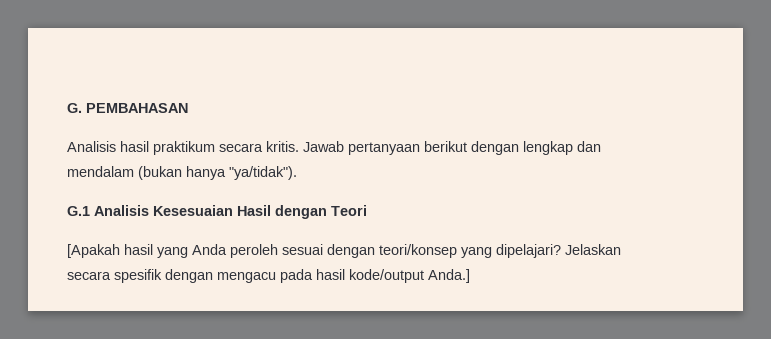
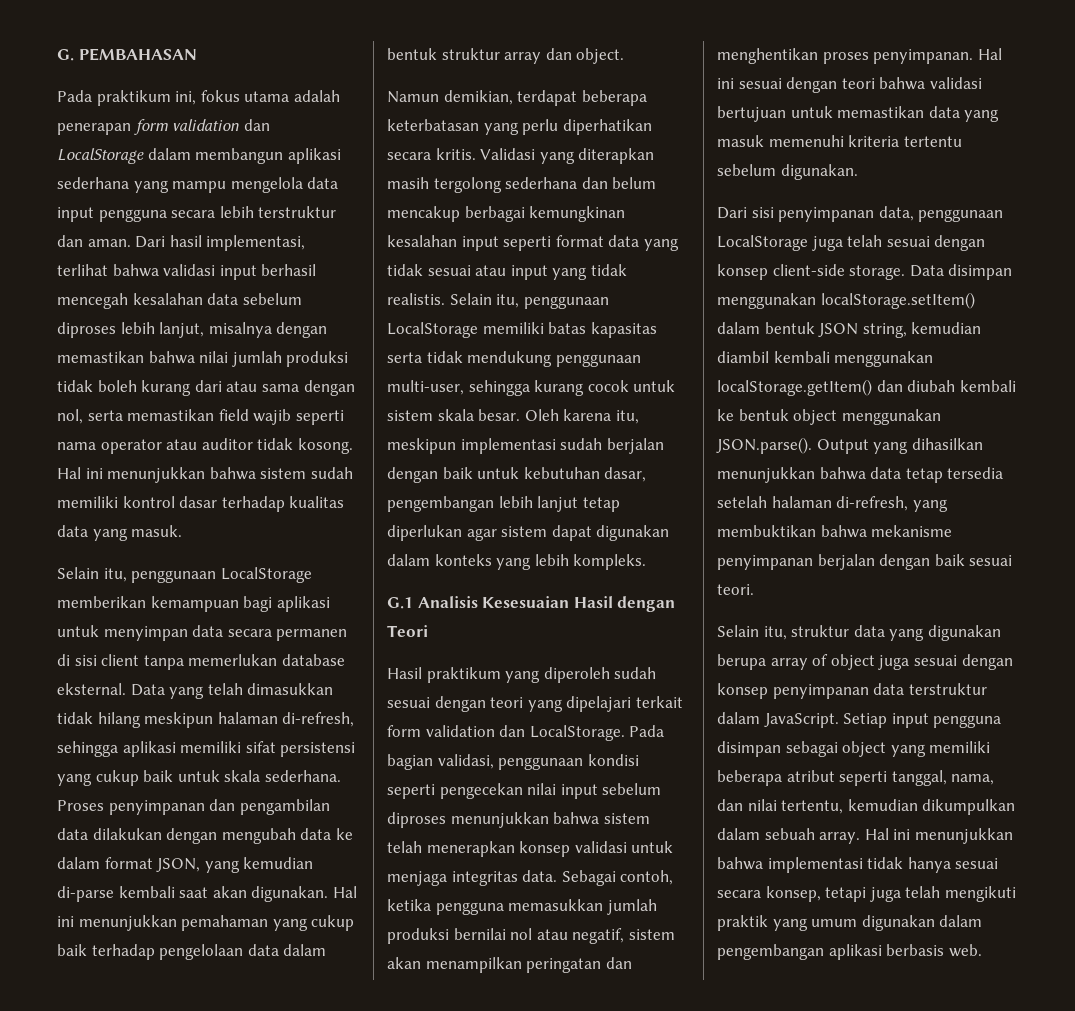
- Analisis hasil praktikum secara kritis. Jawab pertanyaan berikut dengan lengkap dan mendalam (bukan hanya "ya/tidak").
+ Pada praktikum ini, fokus utama adalah penerapan form validation dan LocalStorage dalam membangun aplikasi sederhana yang mampu mengelola data input pengguna secara lebih terstruktur dan aman. Dari hasil implementasi, terlihat bahwa validasi input berhasil mencegah kesalahan data sebelum diproses lebih lanjut, misalnya dengan memastikan bahwa nilai jumlah produksi tidak boleh kurang dari atau sama dengan nol, serta memastikan field wajib seperti nama operator atau auditor tidak kosong. Hal ini menunjukkan bahwa sistem sudah memiliki kontrol dasar terhadap kualitas data yang masuk.
+ Selain itu, penggunaan LocalStorage memberikan kemampuan bagi aplikasi untuk menyimpan data secara permanen di sisi client tanpa memerlukan database eksternal. Data yang telah dimasukkan tidak hilang meskipun halaman di-refresh, sehingga aplikasi memiliki sifat persistensi yang cukup baik untuk skala sederhana. Proses penyimpanan dan pengambilan data dilakukan dengan mengubah data ke dalam format JSON, yang kemudian di-parse kembali saat akan digunakan. Hal ini menunjukkan pemahaman yang cukup baik terhadap pengelolaan data dalam bentuk struktur array dan object.
+ Namun demikian, terdapat beberapa keterbatasan yang perlu diperhatikan secara kritis. Validasi yang diterapkan masih tergolong sederhana dan belum mencakup berbagai kemungkinan kesalahan input seperti format data yang tidak sesuai atau input yang tidak realistis. Selain itu, penggunaan LocalStorage memiliki batas kapasitas serta tidak mendukung penggunaan multi-user, sehingga kurang cocok untuk sistem skala besar. Oleh karena itu, meskipun implementasi sudah berjalan dengan baik untuk kebutuhan dasar, pengembangan lebih lanjut tetap diperlukan agar sistem dapat digunakan dalam konteks yang lebih kompleks.
- [Apakah hasil yang Anda peroleh sesuai dengan teori/konsep yang dipelajari? Jelaskan secara spesifik dengan mengacu pada hasil kode/output Anda.]
+ Hasil praktikum yang diperoleh sudah sesuai dengan teori yang dipelajari terkait form validation dan LocalStorage. Pada bagian validasi, penggunaan kondisi seperti pengecekan nilai input sebelum diproses menunjukkan bahwa sistem telah menerapkan konsep validasi untuk menjaga integritas data. Sebagai contoh, ketika pengguna memasukkan jumlah produksi bernilai nol atau negatif, sistem akan menampilkan peringatan dan menghentikan proses penyimpanan. Hal ini sesuai dengan teori bahwa validasi bertujuan untuk memastikan data yang masuk memenuhi kriteria tertentu sebelum digunakan.
+ Dari sisi penyimpanan data, penggunaan LocalStorage juga telah sesuai dengan konsep client-side storage. Data disimpan menggunakan localStorage.setItem() dalam bentuk JSON string, kemudian diambil kembali menggunakan localStorage.getItem() dan diubah kembali ke bentuk object menggunakan JSON.parse(). Output yang dihasilkan menunjukkan bahwa data tetap tersedia setelah halaman di-refresh, yang membuktikan bahwa mekanisme penyimpanan berjalan dengan baik sesuai teori.
+ Selain itu, struktur data yang digunakan berupa array of object juga sesuai dengan konsep penyimpanan data terstruktur dalam JavaScript. Setiap input pengguna disimpan sebagai object yang memiliki beberapa atribut seperti tanggal, nama, dan nilai tertentu, kemudian dikumpulkan dalam sebuah array. Hal ini menunjukkan bahwa implementasi tidak hanya sesuai secara konsep, tetapi juga telah mengikuti praktik yang umum digunakan dalam pengembangan aplikasi berbasis web.

